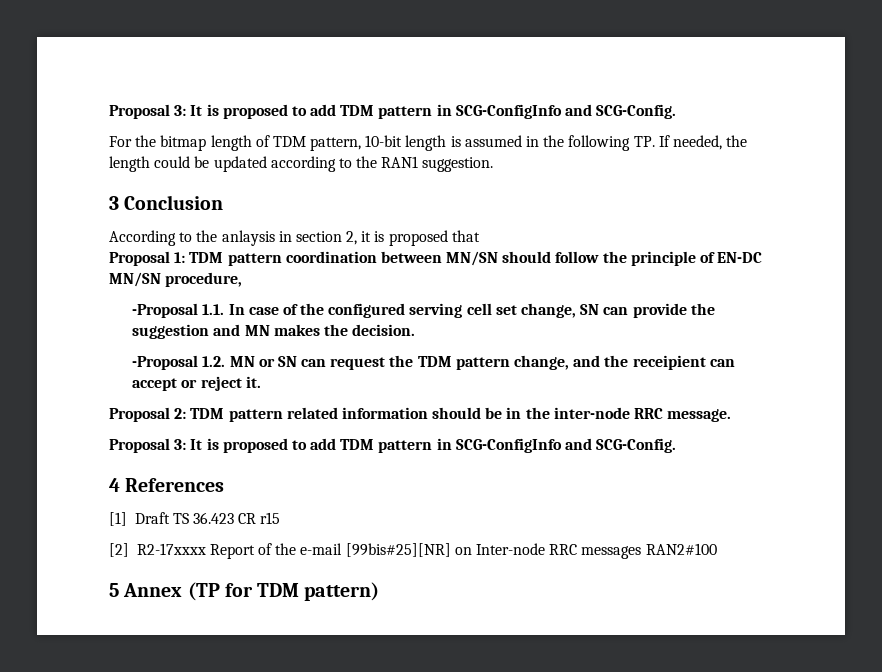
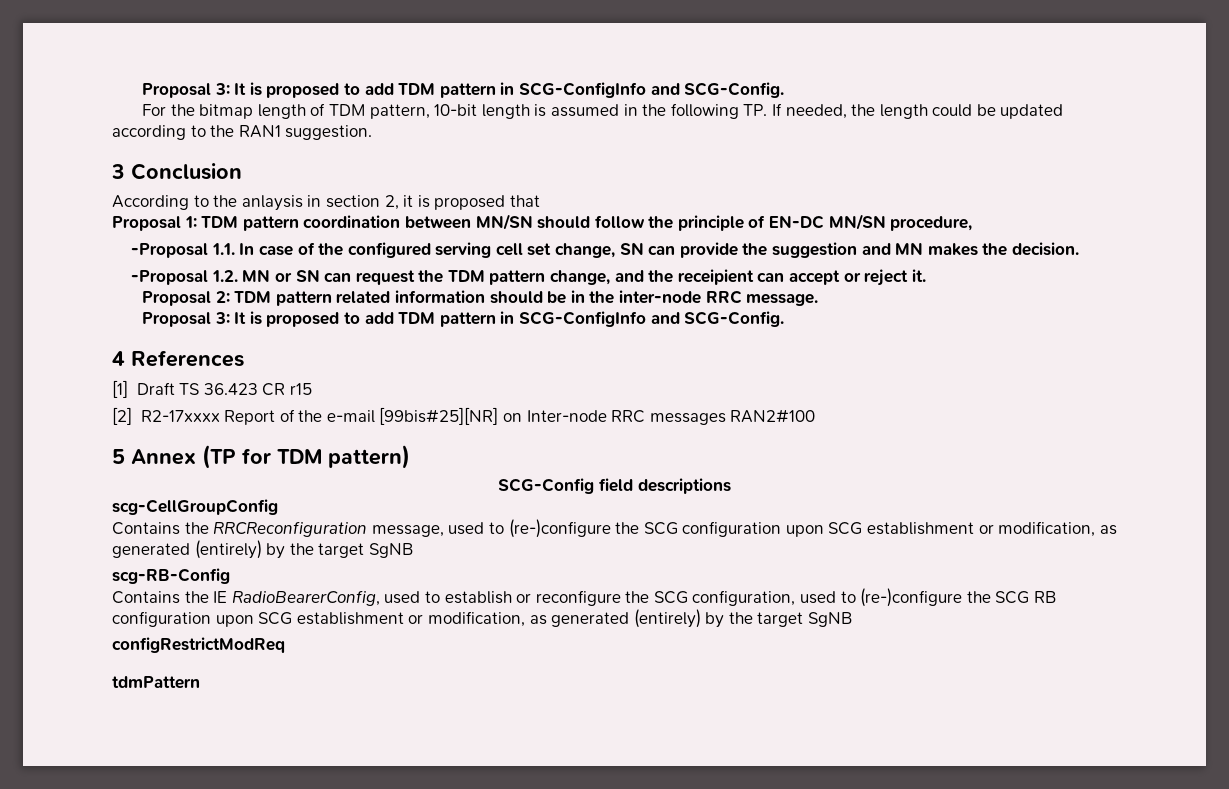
+ SCG-Config field descriptions
+ scg-CellGroupConfig
+ Contains the RRCReconfiguration message, used to (re-)configure the SCG configuration upon SCG establishment or modification, as generated (entirely) by the target SgNB
+ scg-RB-Config
+ Contains the IE RadioBearerConfig, used to establish or reconfigure the SCG configuration, used to (re-)configure the SCG RB configuration upon SCG establishment or modification, as generated (entirely) by the target SgNB
+ configRestrictModReq
+ tdmPattern

